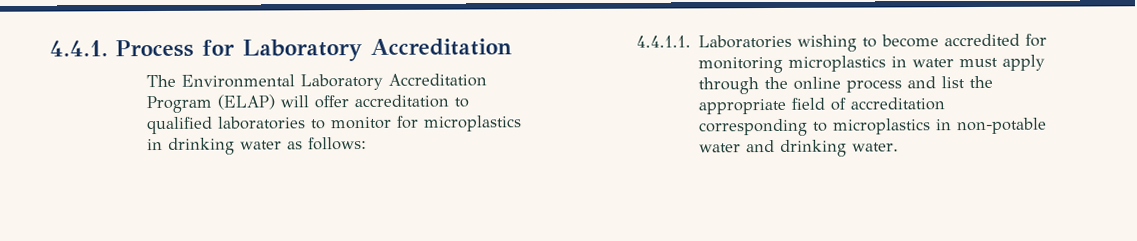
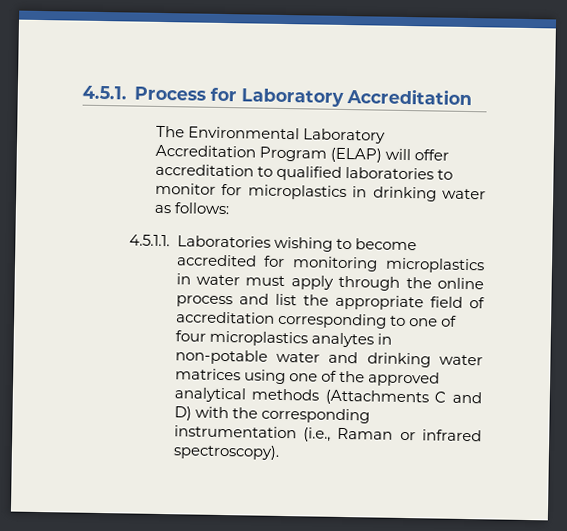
- 4.4.1. Process for Laboratory Accreditation
+ 4.5.1. Process for Laboratory Accreditation
- 4.4.1.1. Laboratories wishing to become accredited for monitoring microplastics in water must apply through the online process and list the appropriate field of accreditation corresponding to microplastics in non-potable water and drinking water.
+ 4.5.1.1. Laboratories wishing to become accredited for monitoring microplastics in water must apply through the online process and list the appropriate field of accreditation corresponding to one of four microplastics analytes in non-potable water and drinking water matrices using one of the approved analytical methods (Attachments C and D) with the corresponding instrumentation (i.e., Raman or infrared spectroscopy).

